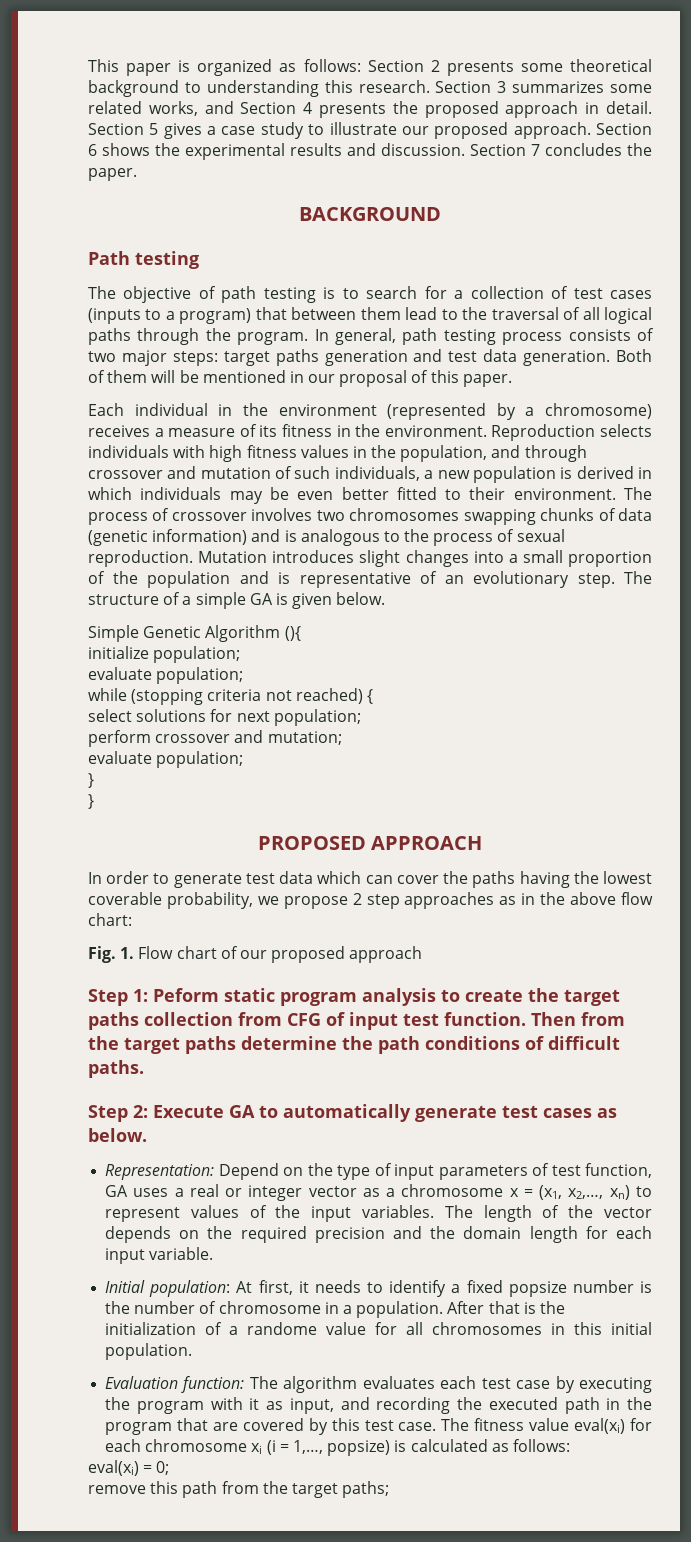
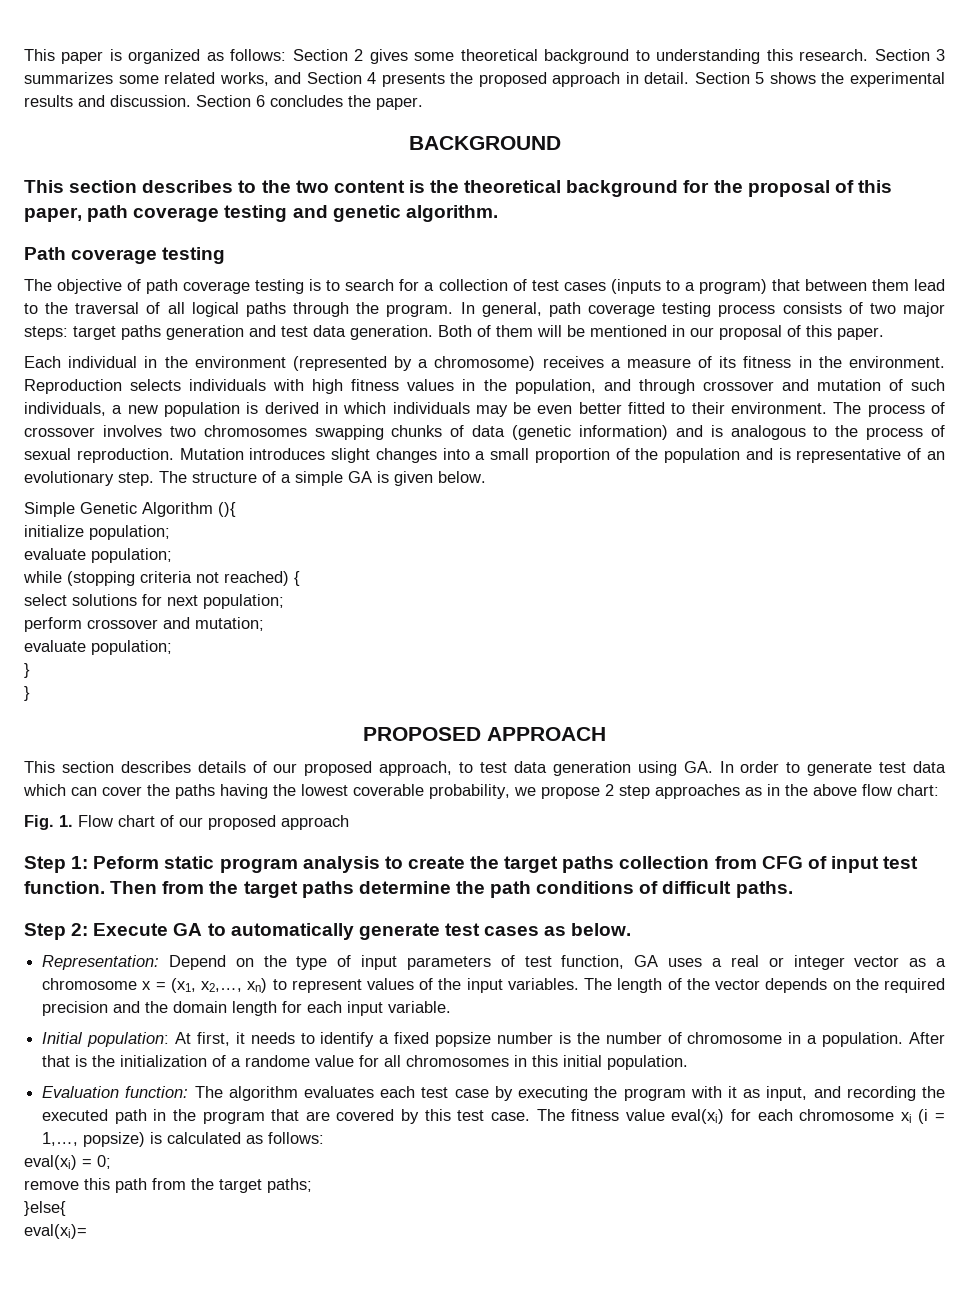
- This paper is organized as follows: Section 2 presents some theoretical background to understanding this research.
+ This paper is organized as follows: Section 2 gives some theoretical background to understanding this research.
- Section 5 gives a case study to illustrate our proposed approach. Section 6 shows the experimental results and discussion.
+ Section 5 shows the experimental results and discussion.
- Section 7 concludes the paper.
+ Section 6 concludes the paper.
+ This section describes to the two content is the theoretical background for the proposal of this paper, path coverage testing and genetic algorithm.
- Path testing
+ Path coverage testing
- The objective of path testing is to search for a collection of test cases (inputs to a program) that between them lead to the traversal of all logical paths through the program.
+ The objective of path coverage testing is to search for a collection of test cases (inputs to a program) that between them lead to the traversal of all logical paths through the program.
- In general, path testing process consists of two major steps: target paths generation and test data generation.
+ In general, path coverage testing process consists of two major steps: target paths generation and test data generation.
- In order to generate test data which can cover the paths having the lowest coverable probability, we propose 2 step approaches as in the above flow chart:
+ This section describes details of our proposed approach, to test data generation using GA. In order to generate test data which can cover the paths having the lowest coverable probability, we propose 2 step approaches as in the above flow chart:
+ }else{
+ eval(xi)=

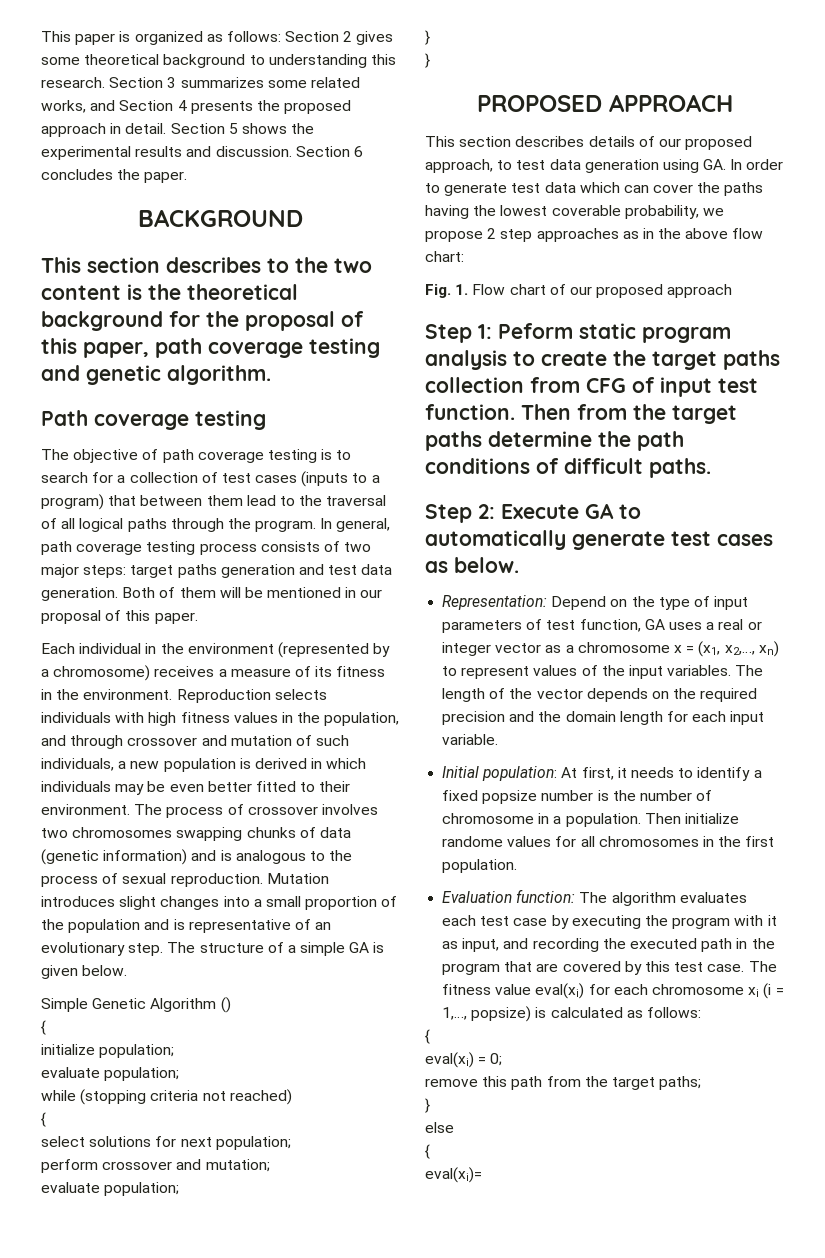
- Simple Genetic Algorithm (){
+ Simple Genetic Algorithm ()
+ {
- while (stopping criteria not reached) {
+ while (stopping criteria not reached)
+ {
- After that is the initialization of a randome value for all chromosomes in this initial population.
+ Then initialize randome values for all chromosomes in the first population.
  The fitness value eval(xi) for each chromosome xi (i = 1,…, popsize) is calculated as follows:
+ {
  remove this path from the target paths;
- }else{
+ }
+ else
+ {

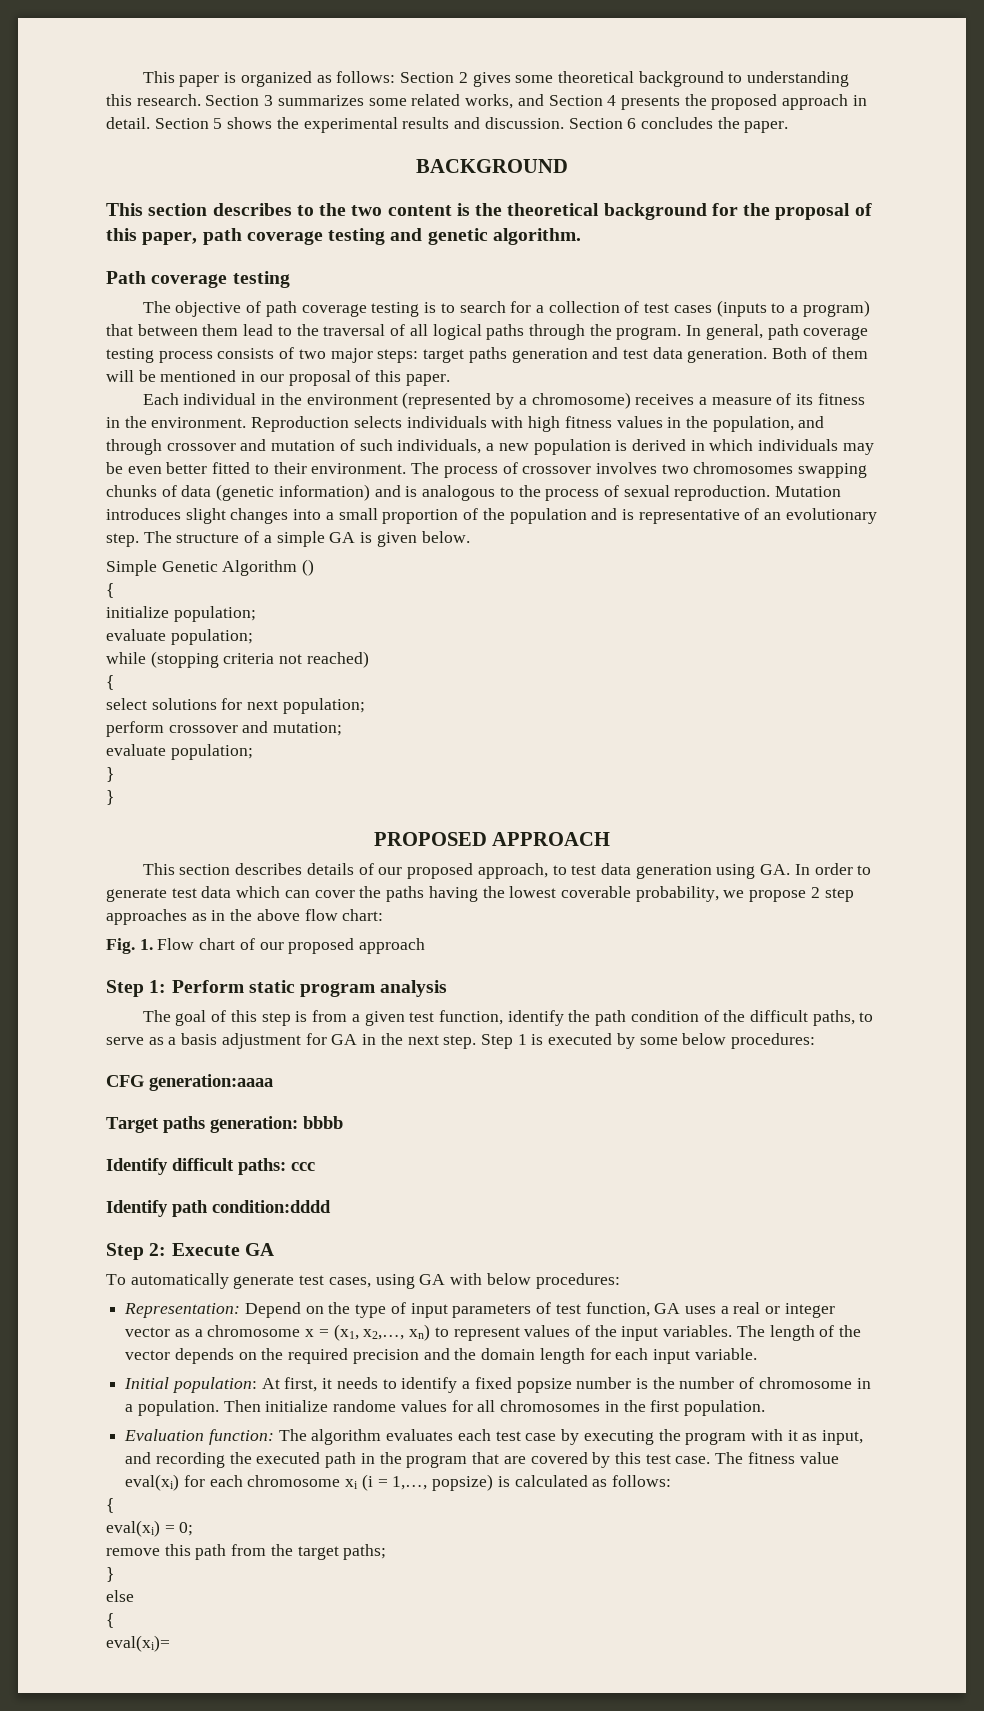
- Step 1: Peform static program analysis to create the target paths collection from CFG of input test function. Then from the target paths determine the path conditions of difficult paths.
+ Step 1: Perform static program analysis
+ The goal of this step is from a given test function, identify the path condition of the difficult paths, to serve as a basis adjustment for GA in the next step. Step 1 is executed by some below procedures:
+ CFG generation:aaaa
+ Target paths generation: bbbb
+ Identify difficult paths: ccc
+ Identify path condition:dddd
- Step 2: Execute GA to automatically generate test cases as below.
+ Step 2: Execute GA
+ To automatically generate test cases, using GA with below procedures:

